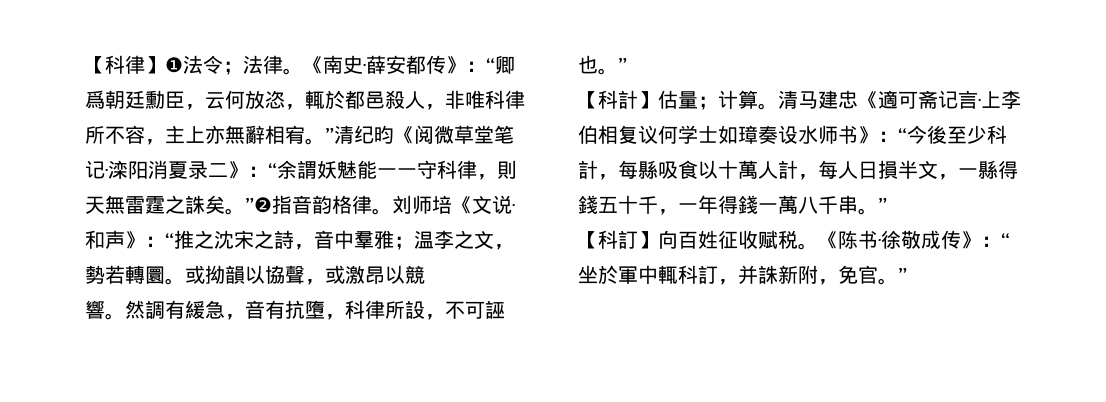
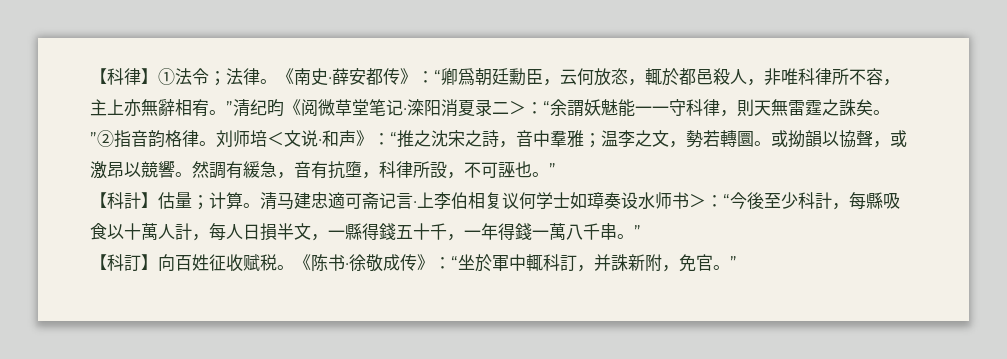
- 【科律】❶法令；法律。
+ 【科律】①法令；法律。
- 《南史·薛安都传》：“卿爲朝廷勳臣，云何放恣，輒於都邑殺人，非唯科律所不容，主上亦無辭相宥。”清纪昀《阅微草堂笔记·滦阳消夏录二》：“余謂妖魅能一一守科律，則天無雷霆之誅矣。”❷指音韵格律。
+ 《南史·薛安都传》：“卿爲朝廷勳臣，云何放恣，輒於都邑殺人，非唯科律所不容，主上亦無辭相宥。”清纪昀《阅微草堂笔记·滦阳消夏录二＞：“余謂妖魅能一一守科律，則天無雷霆之誅矣。”②指音韵格律。
- 刘师培《文说·和声》：“推之沈宋之詩，音中羣雅；温李之文，勢若轉圜。
+ 刘师培＜文说·和声》：“推之沈宋之詩，音中羣雅；温李之文，勢若轉圜。
- 或拗韻以協聲，或激昂以競
- 響。
+ 或拗韻以協聲，或激昂以競響。
- 清马建忠《適可斋记言·上李伯相复议何学士如璋奏设水师书》：“今後至少科計，每縣吸食以十萬人計，每人日損半文，一縣得錢五十千，一年得錢一萬八千串。”
+ 清马建忠適可斋记言·上李伯相复议何学士如璋奏设水师书＞：“今後至少科計，每縣吸食以十萬人計，每人日損半文，一縣得錢五十千，一年得錢一萬八千串。”

